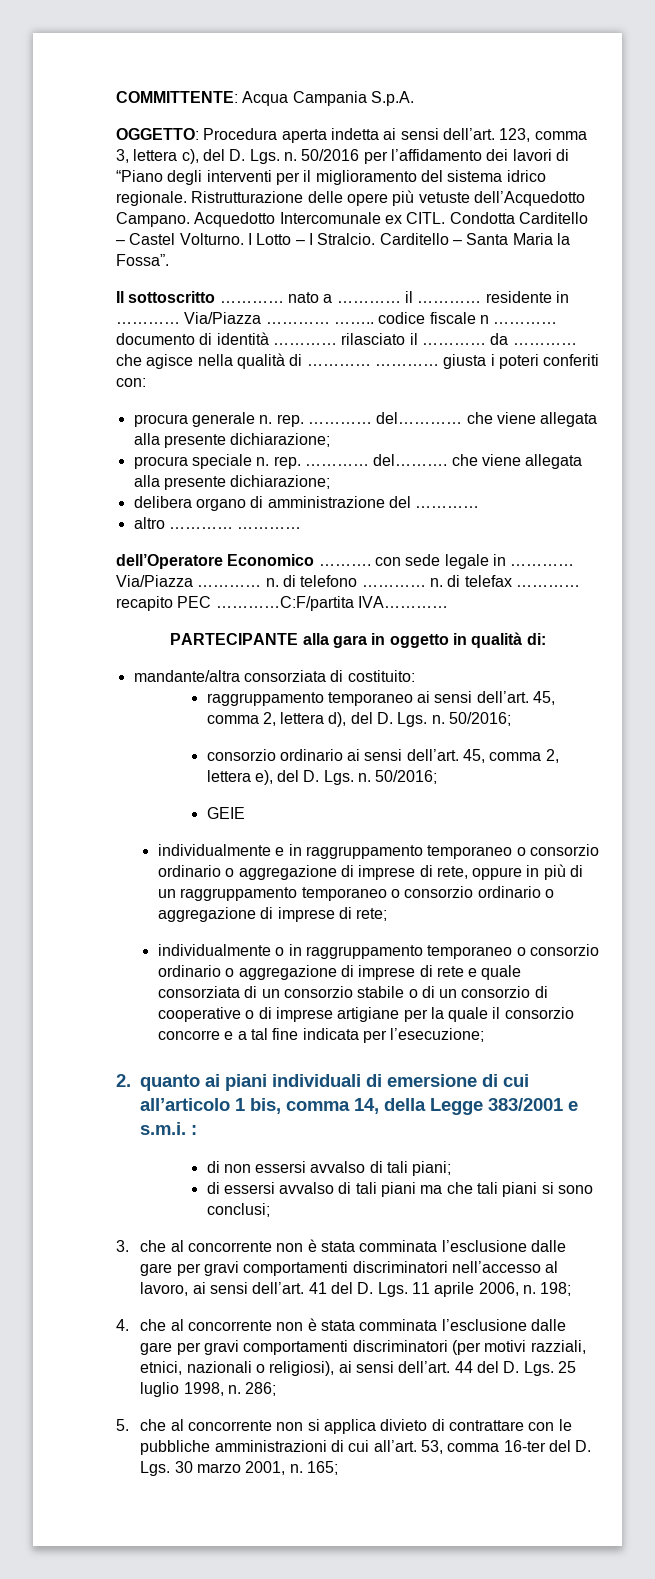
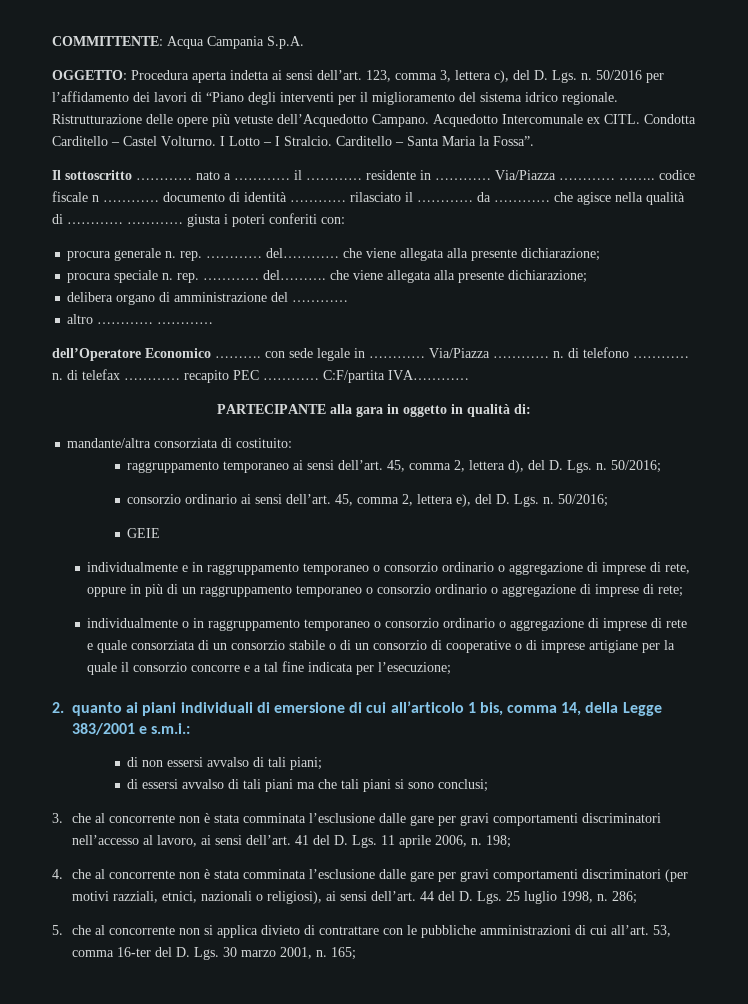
- Via/Piazza ………… n. di telefono ………… n. di telefax ………… recapito PEC …………C:F/partita IVA…………
+ Via/Piazza ………… n. di telefono ………… n. di telefax ………… recapito PEC ………… C:F/partita IVA…………
- 2. quanto ai piani individuali di emersione di cui all’articolo 1 bis, comma 14, della Legge 383/2001 e s.m.i. :
+ 2. quanto ai piani individuali di emersione di cui all’articolo 1 bis, comma 14, della Legge 383/2001 e s.m.i.:

